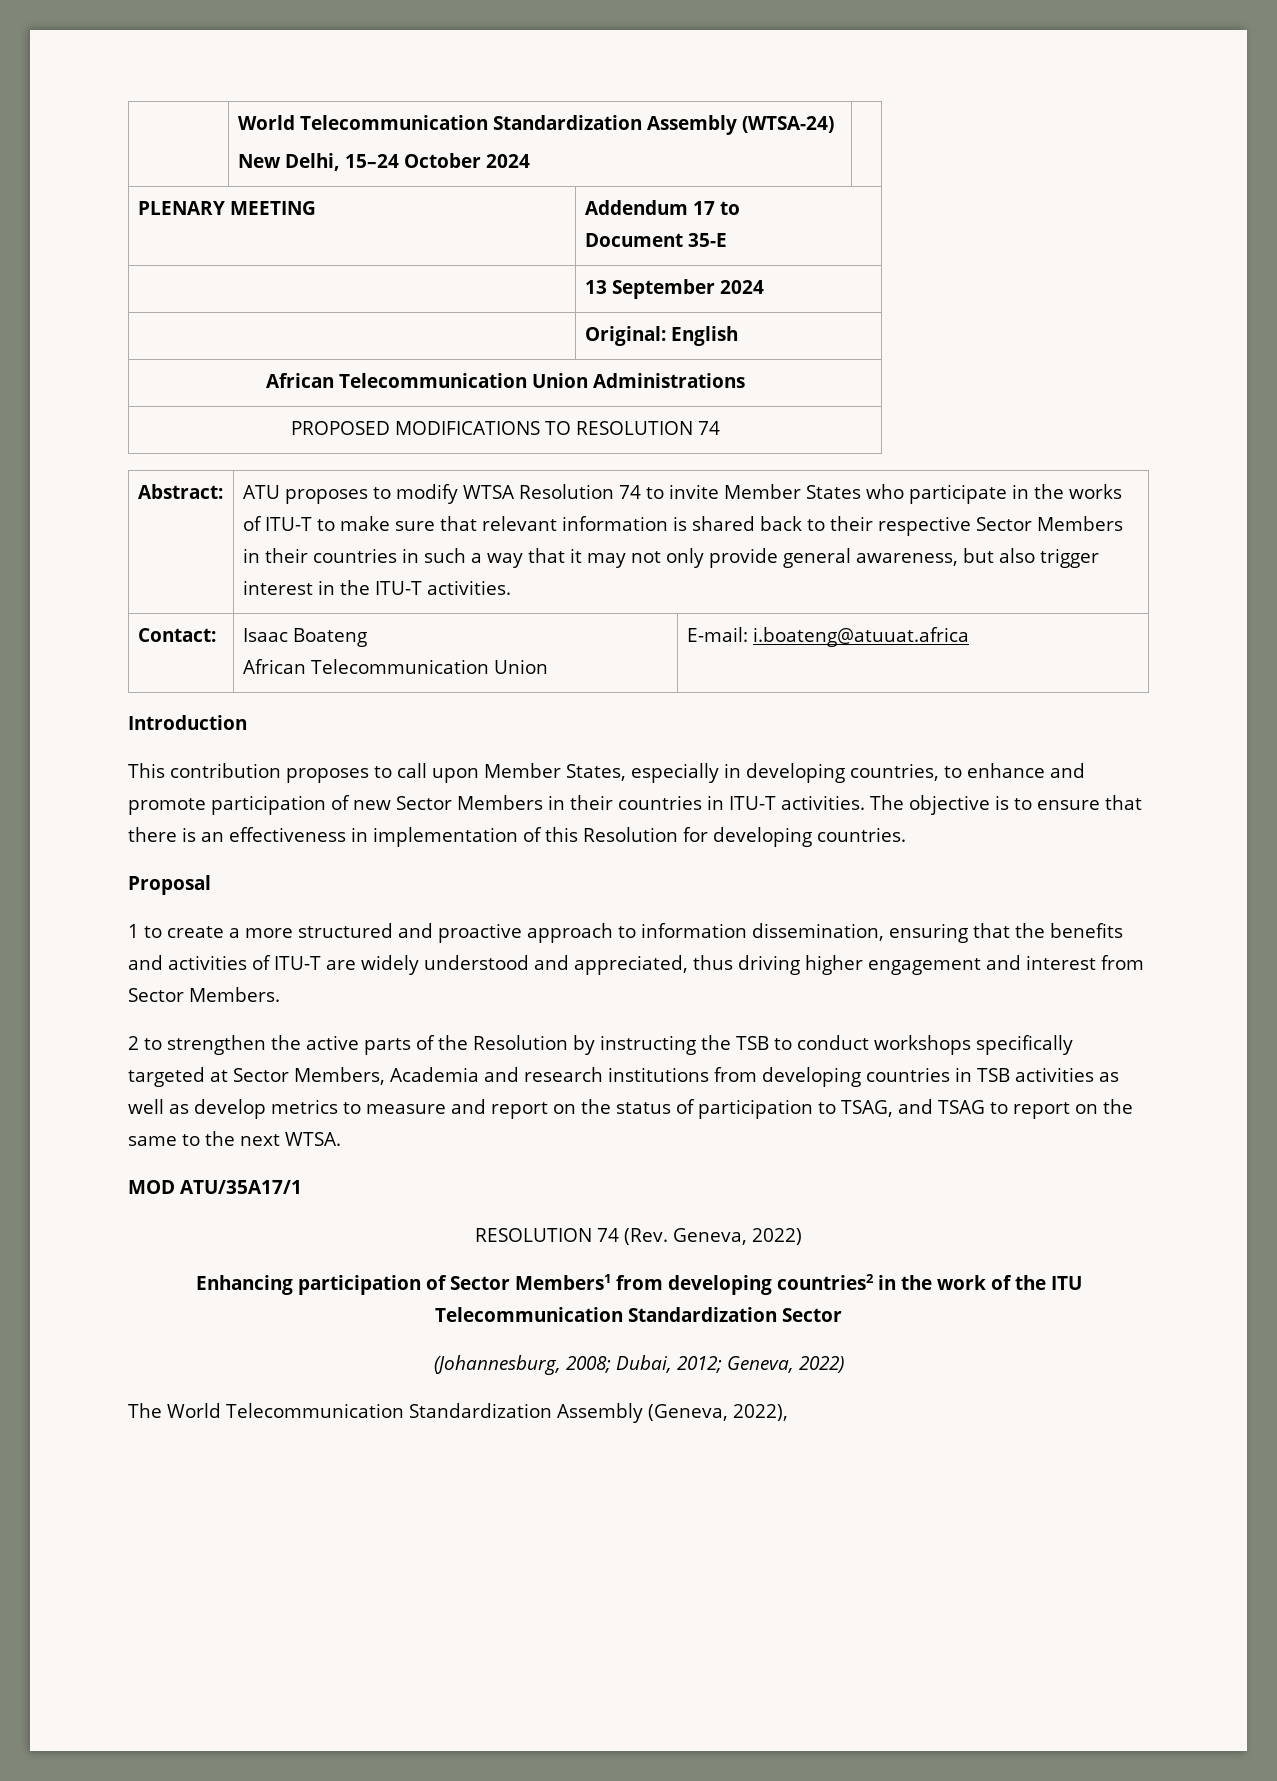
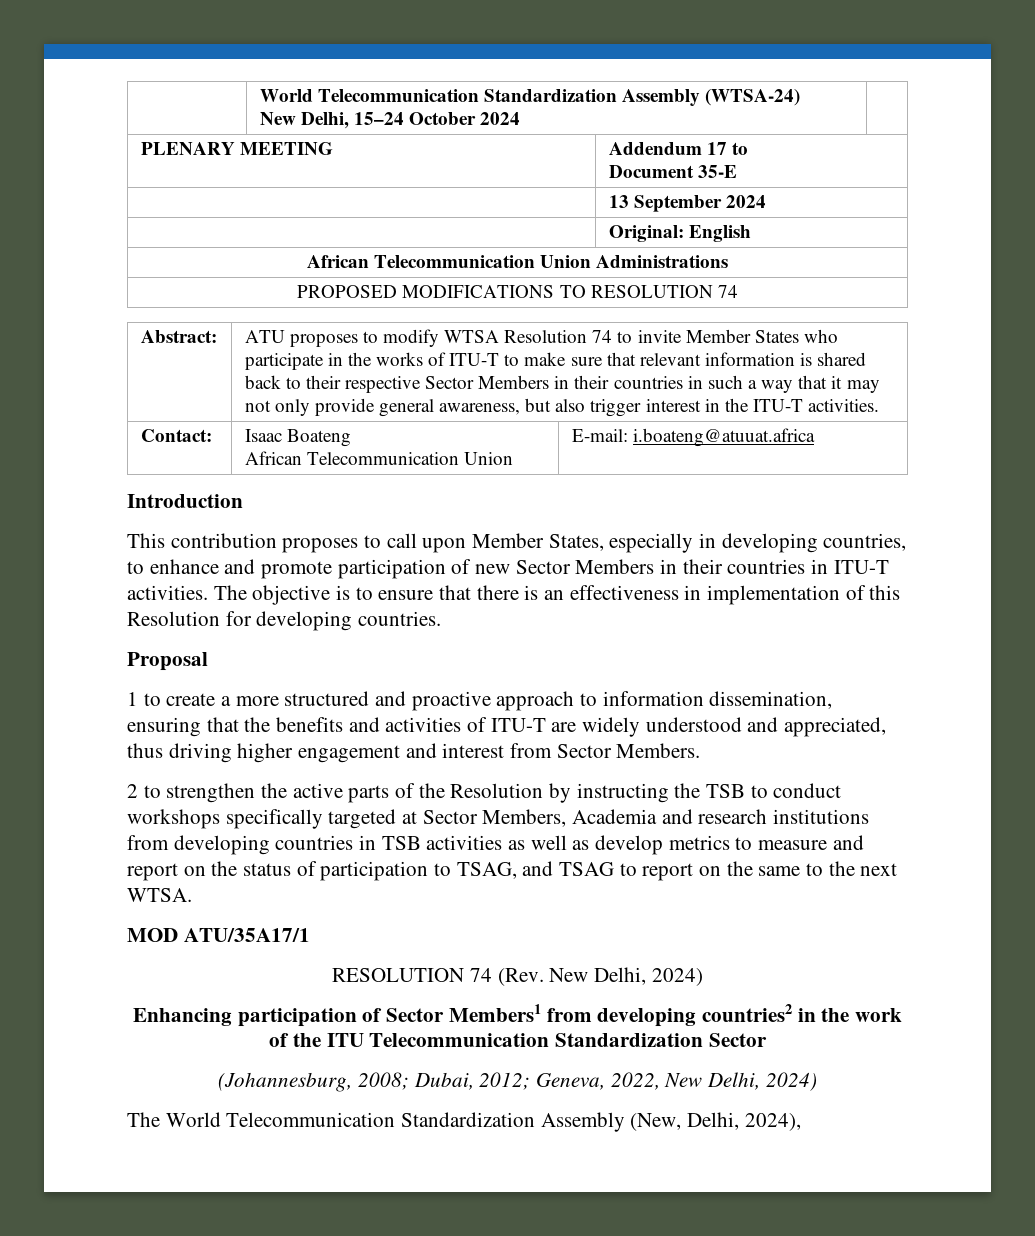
- RESOLUTION 74 (Rev. Geneva, 2022)
+ RESOLUTION 74 (Rev. New Delhi, 2024)
- (Johannesburg, 2008; Dubai, 2012; Geneva, 2022)
+ (Johannesburg, 2008; Dubai, 2012; Geneva, 2022, New Delhi, 2024)
- The World Telecommunication Standardization Assembly (Geneva, 2022),
+ The World Telecommunication Standardization Assembly (New, Delhi, 2024),

